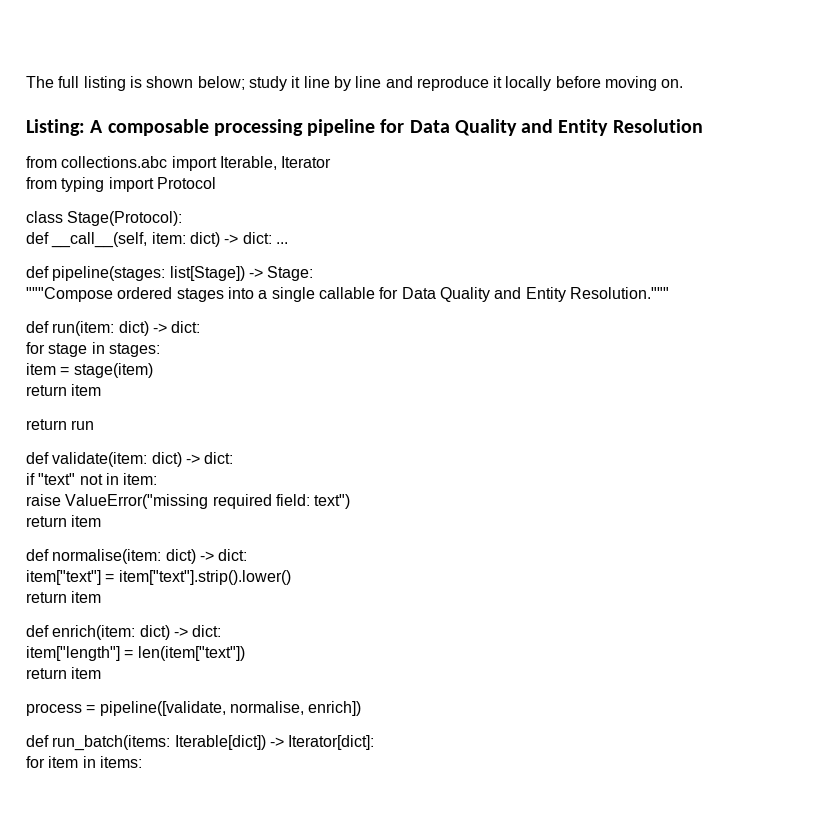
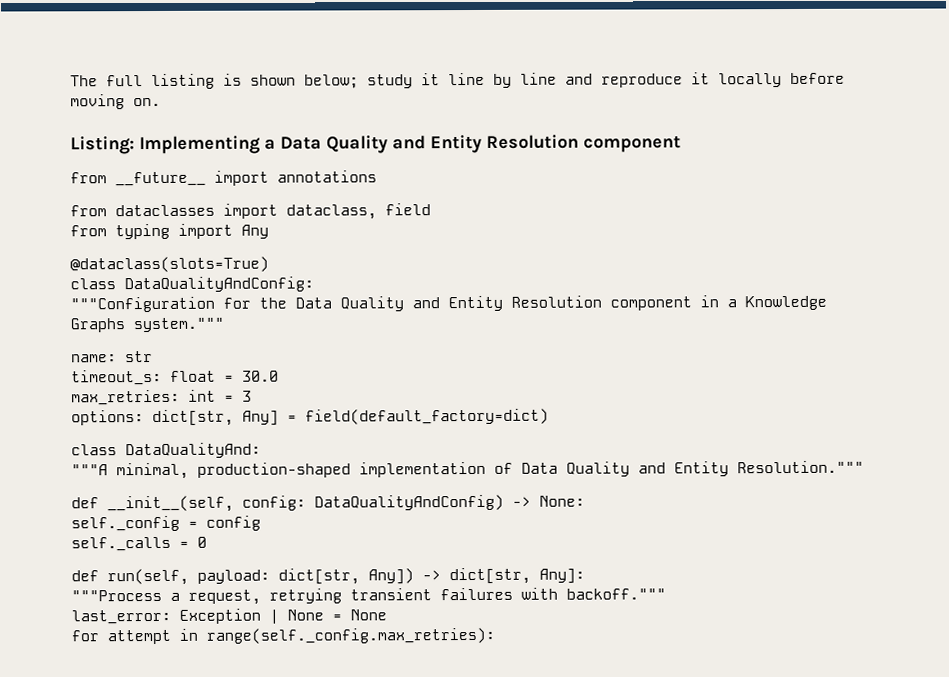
- Listing: A composable processing pipeline for Data Quality and Entity Resolution
- from collections.abc import Iterable, Iterator
+ Listing: Implementing a Data Quality and Entity Resolution component
+ from __future__ import annotations
+ from dataclasses import dataclass, field
- from typing import Protocol
- class Stage(Protocol):
- def __call__(self, item: dict) -> dict: ...
- def pipeline(stages: list[Stage]) -> Stage:
- """Compose ordered stages into a single callable for Data Quality and Entity Resolution."""
+ from typing import Any
+ @dataclass(slots=True)
+ class DataQualityAndConfig:
+ """Configuration for the Data Quality and Entity Resolution component in a Knowledge Graphs system."""
+ name: str
+ timeout_s: float = 30.0
+ max_retries: int = 3
+ options: dict[str, Any] = field(default_factory=dict)
+ class DataQualityAnd:
+ """A minimal, production-shaped implementation of Data Quality and Entity Resolution."""
- def run(item: dict) -> dict:
- for stage in stages:
- item = stage(item)
- return item
- return run
- def validate(item: dict) -> dict:
- if "text" not in item:
- raise ValueError("missing required field: text")
- return item
- def normalise(item: dict) -> dict:
- item["text"] = item["text"].strip().lower()
- return item
- def enrich(item: dict) -> dict:
- item["length"] = len(item["text"])
- return item
- process = pipeline([validate, normalise, enrich])
- def run_batch(items: Iterable[dict]) -> Iterator[dict]:
- for item in items:
+ def __init__(self, config: DataQualityAndConfig) -> None:
+ self._config = config
+ self._calls = 0
+ def run(self, payload: dict[str, Any]) -> dict[str, Any]:
+ """Process a request, retrying transient failures with backoff."""
+ last_error: Exception | None = None
+ for attempt in range(self._config.max_retries):

